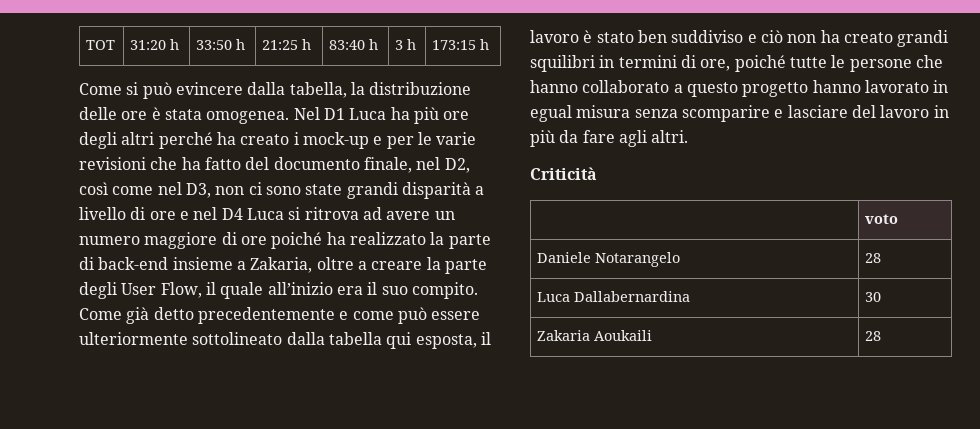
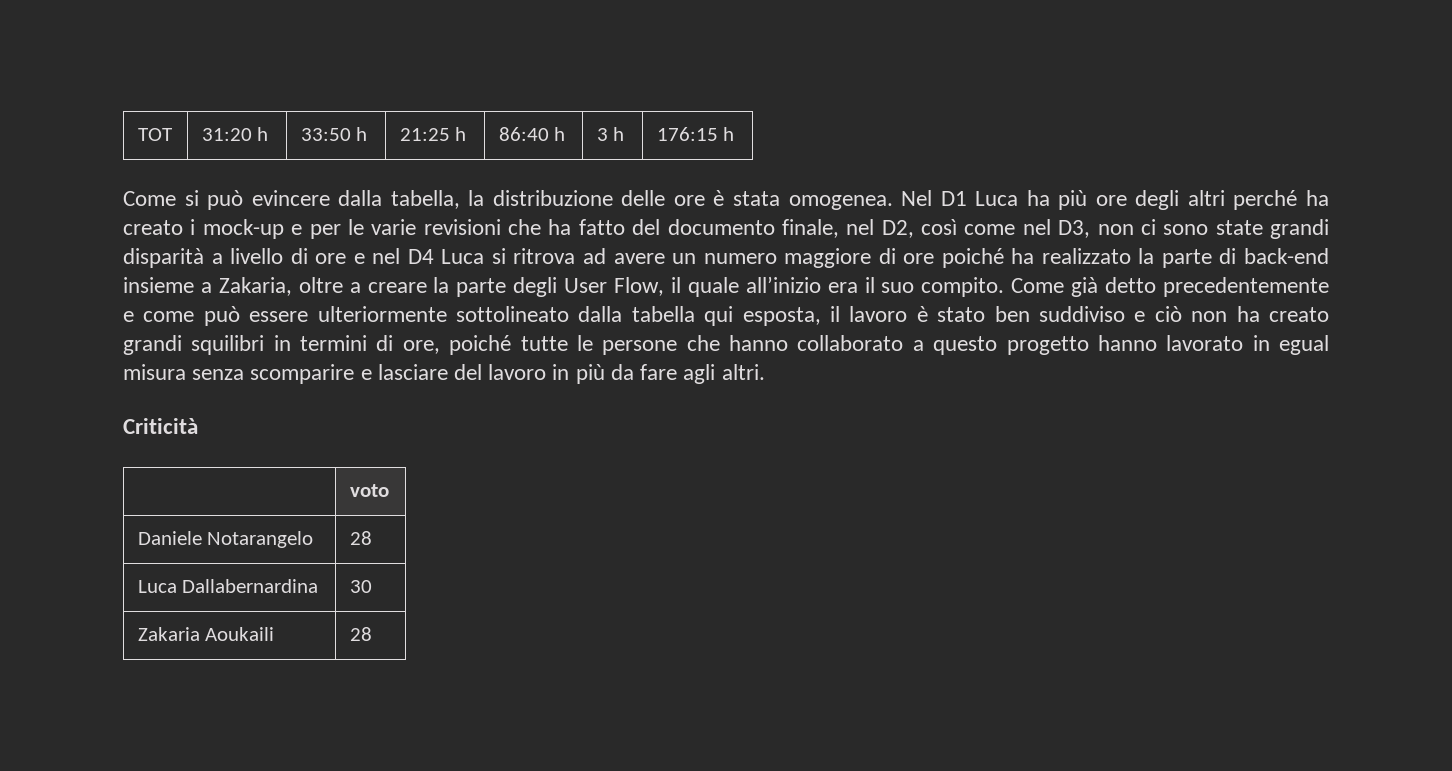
- TOT | 31:20 h | 33:50 h | 21:25 h | 83:40 h | 3 h | 173:15 h
+ TOT | 31:20 h | 33:50 h | 21:25 h | 86:40 h | 3 h | 176:15 h

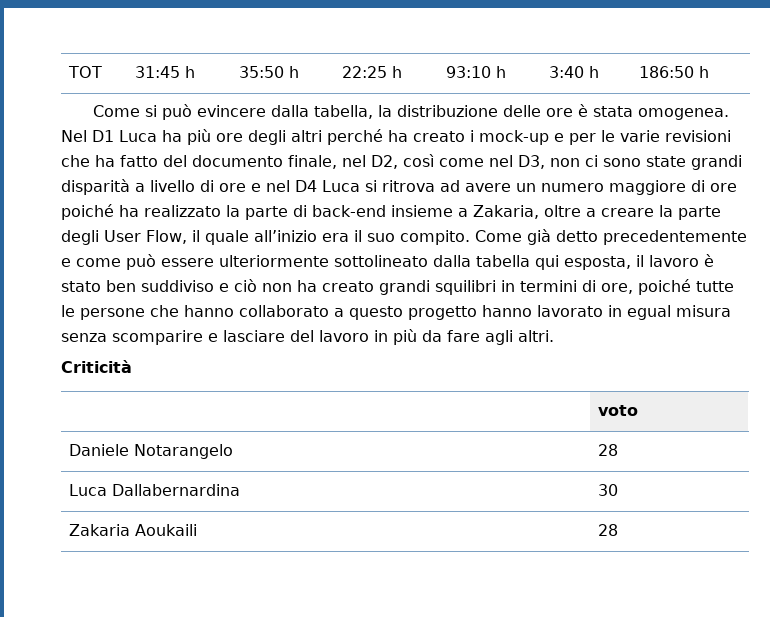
- TOT | 31:20 h | 33:50 h | 21:25 h | 86:40 h | 3 h | 176:15 h
+ TOT | 31:45 h | 35:50 h | 22:25 h | 93:10 h | 3:40 h | 186:50 h

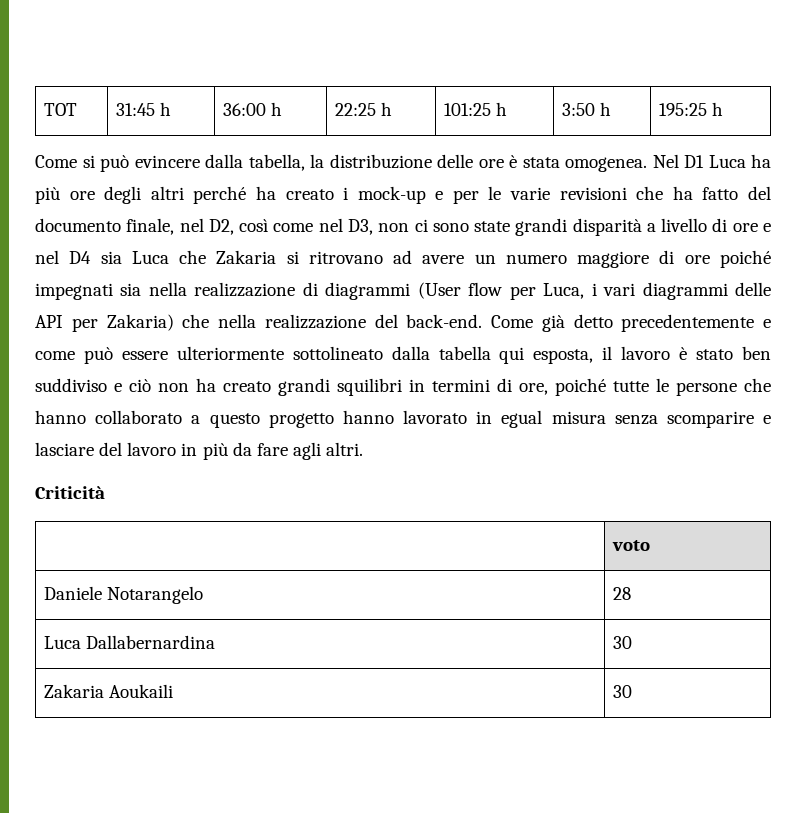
- TOT | 31:45 h | 35:50 h | 22:25 h | 93:10 h | 3:40 h | 186:50 h
+ TOT | 31:45 h | 36:00 h | 22:25 h | 101:25 h | 3:50 h | 195:25 h
- Nel D1 Luca ha più ore degli altri perché ha creato i mock-up e per le varie revisioni che ha fatto del documento finale, nel D2, così come nel D3, non ci sono state grandi disparità a livello di ore e nel D4 Luca si ritrova ad avere un numero maggiore di ore poiché ha realizzato la parte di back-end insieme a Zakaria, oltre a creare la parte degli User Flow, il quale all’inizio era il suo compito.
+ Nel D1 Luca ha più ore degli altri perché ha creato i mock-up e per le varie revisioni che ha fatto del documento finale, nel D2, così come nel D3, non ci sono state grandi disparità a livello di ore e nel D4 sia Luca che Zakaria si ritrovano ad avere un numero maggiore di ore poiché impegnati sia nella realizzazione di diagrammi (User flow per Luca, i vari diagrammi delle API per Zakaria) che nella realizzazione del back-end.
- Zakaria Aoukaili | 28
+ Zakaria Aoukaili | 30

